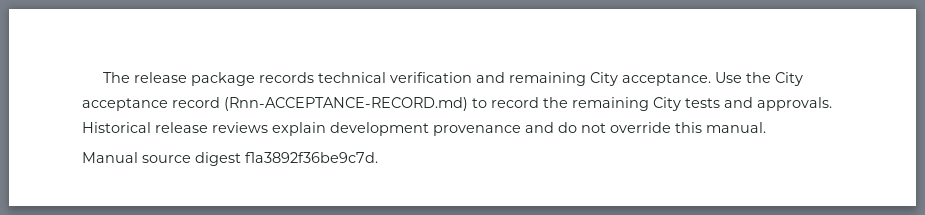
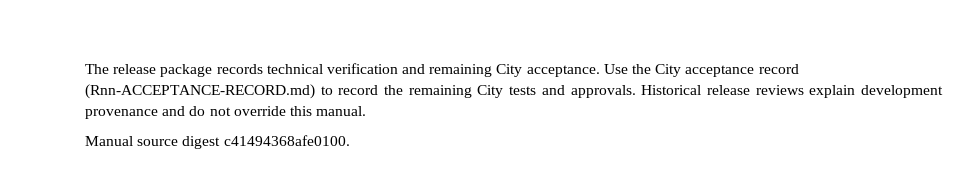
- Manual source digest f1a3892f36be9c7d.
+ Manual source digest c41494368afe0100.

